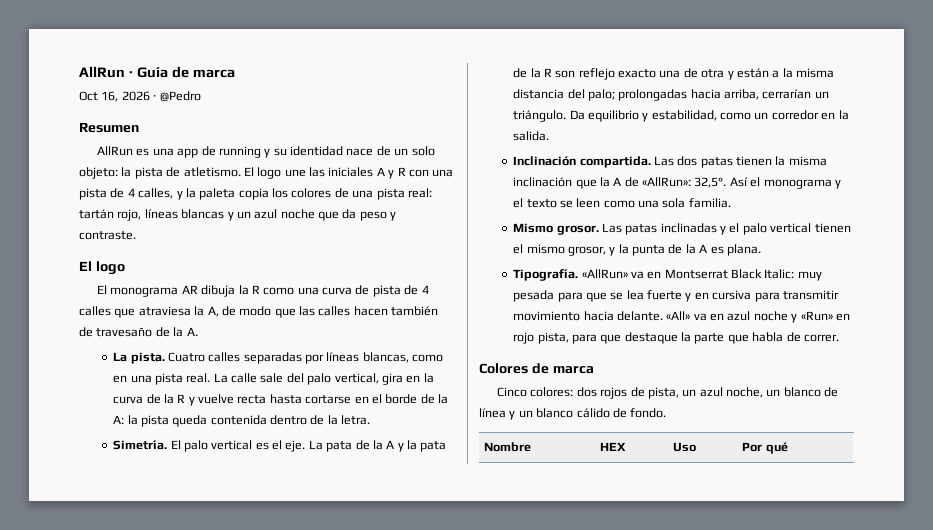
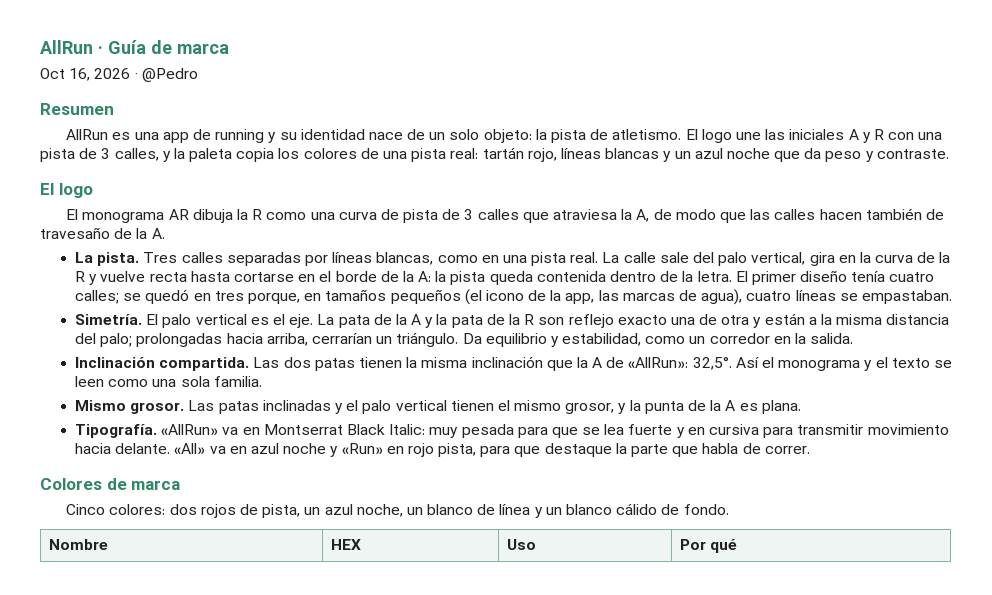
- El logo une las iniciales A y R con una pista de 4 calles, y la paleta copia los colores de una pista real: tartán rojo, líneas blancas y un azul noche que da peso y contraste.
+ El logo une las iniciales A y R con una pista de 3 calles, y la paleta copia los colores de una pista real: tartán rojo, líneas blancas y un azul noche que da peso y contraste.
- El monograma AR dibuja la R como una curva de pista de 4 calles que atraviesa la A, de modo que las calles hacen también de travesaño de la A.
+ El monograma AR dibuja la R como una curva de pista de 3 calles que atraviesa la A, de modo que las calles hacen también de travesaño de la A.
- Cuatro calles separadas por líneas blancas, como en una pista real.
+ Tres calles separadas por líneas blancas, como en una pista real.
+ El primer diseño tenía cuatro calles; se quedó en tres porque, en tamaños pequeños (el icono de la app, las marcas de agua), cuatro líneas se empastaban.

